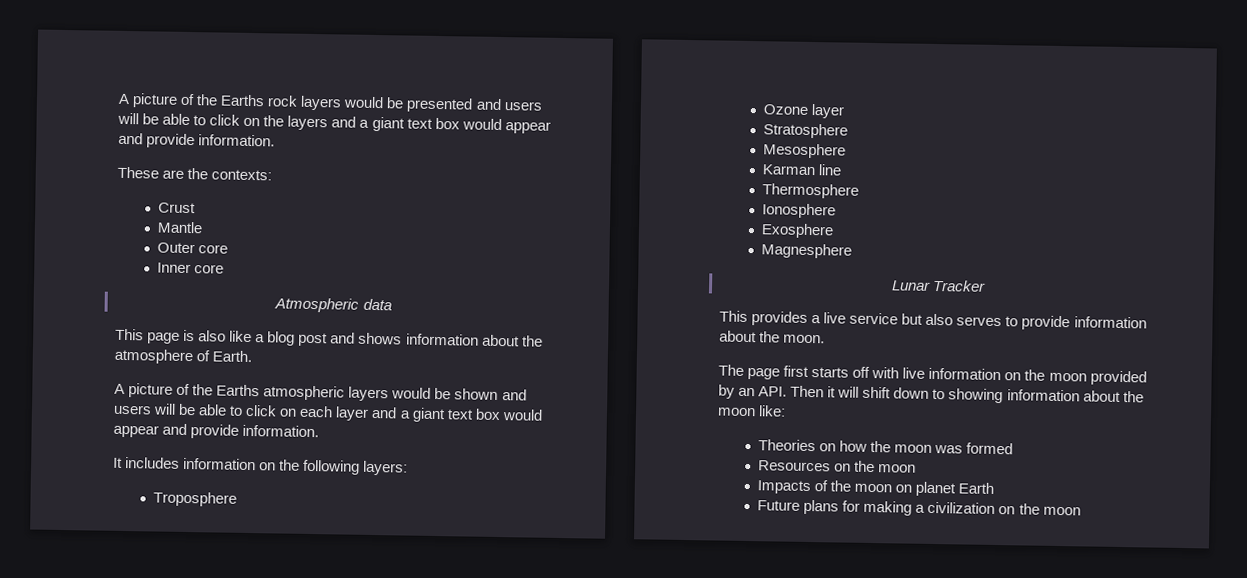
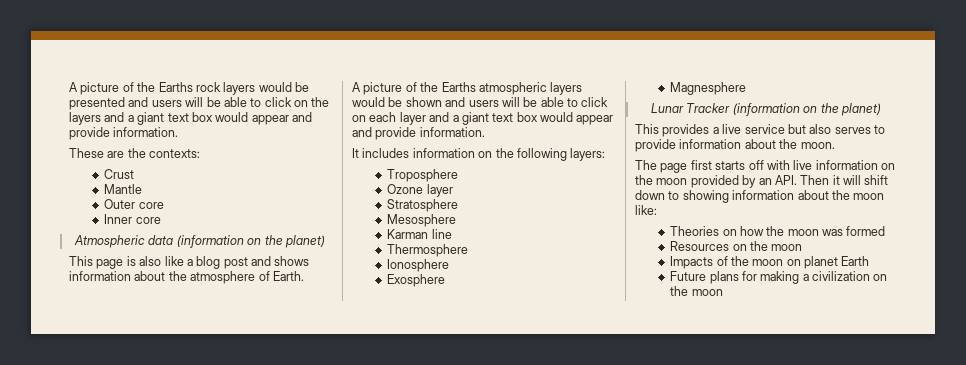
- Atmospheric data
+ Atmospheric data (information on the planet)
- Lunar Tracker
+ Lunar Tracker (information on the planet)

